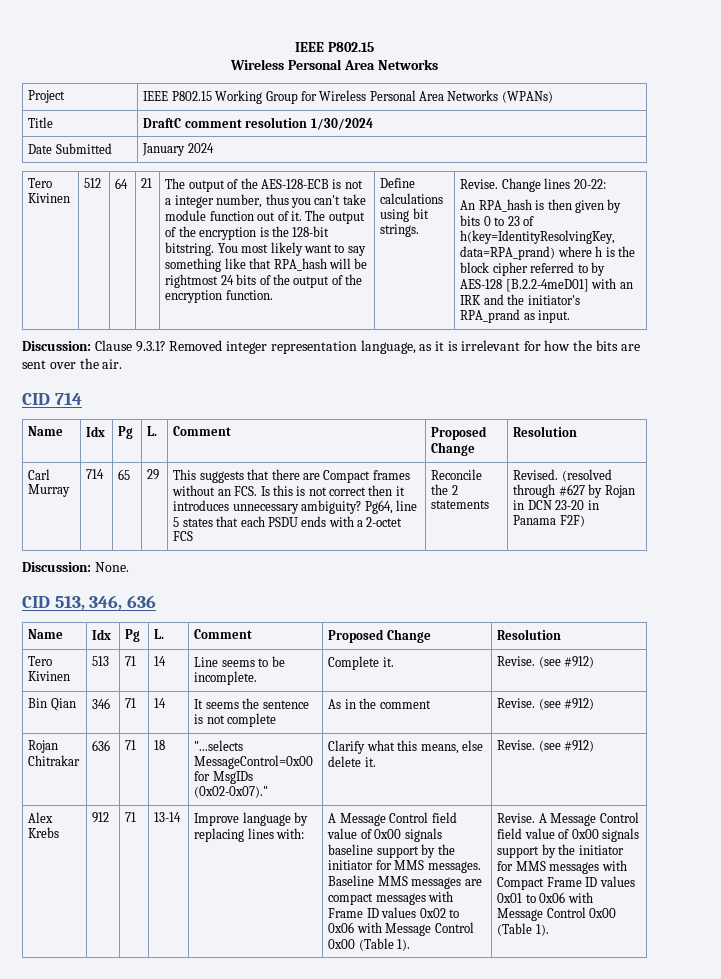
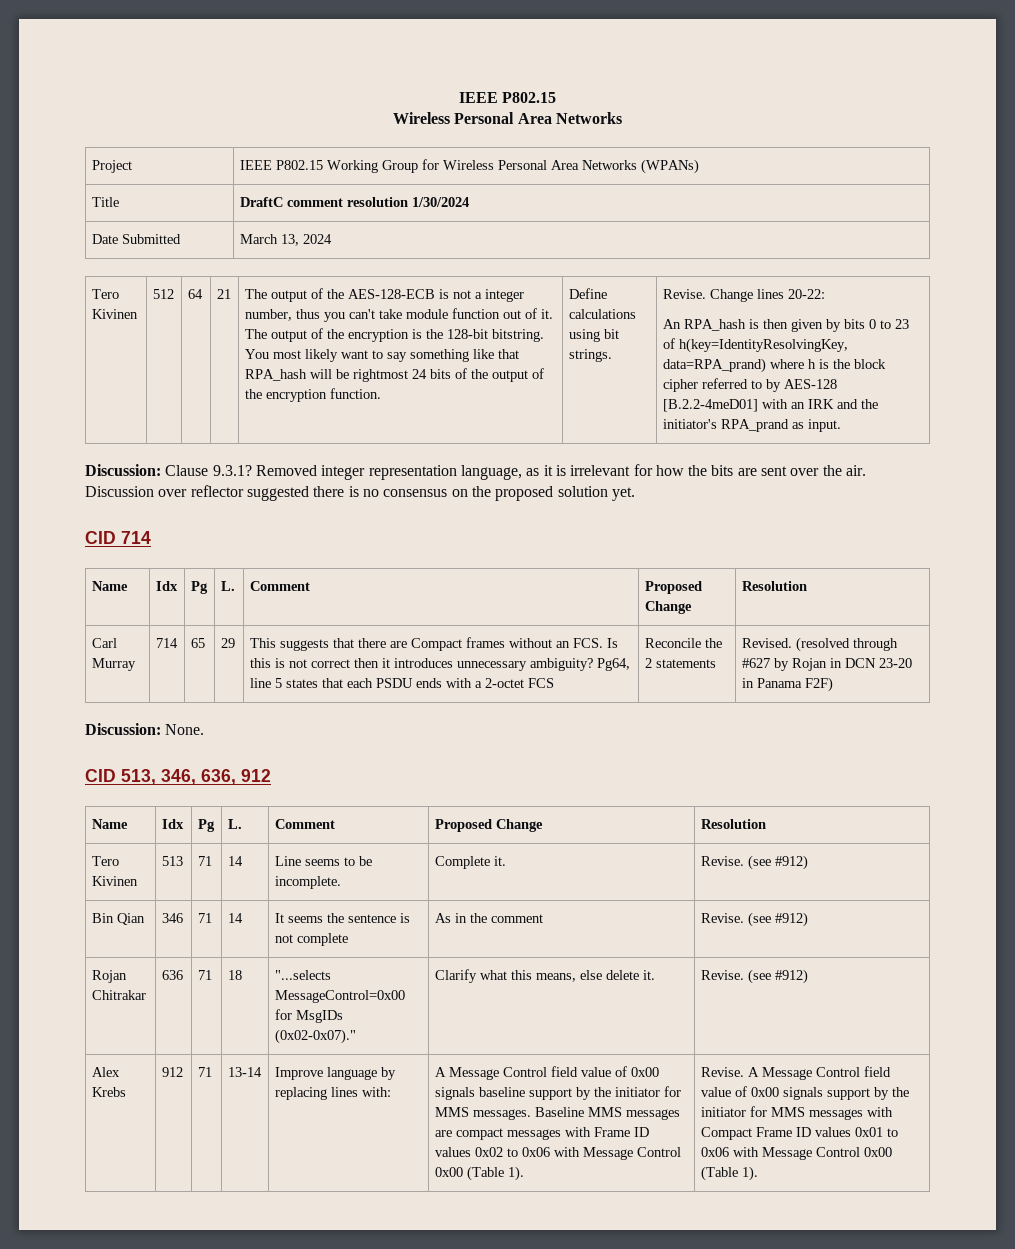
- Date Submitted | January 2024
+ Date Submitted | March 13, 2024
+ Discussion over reflector suggested there is no consensus on the proposed solution yet.
- CID 513, 346, 636
+ CID 513, 346, 636, 912

